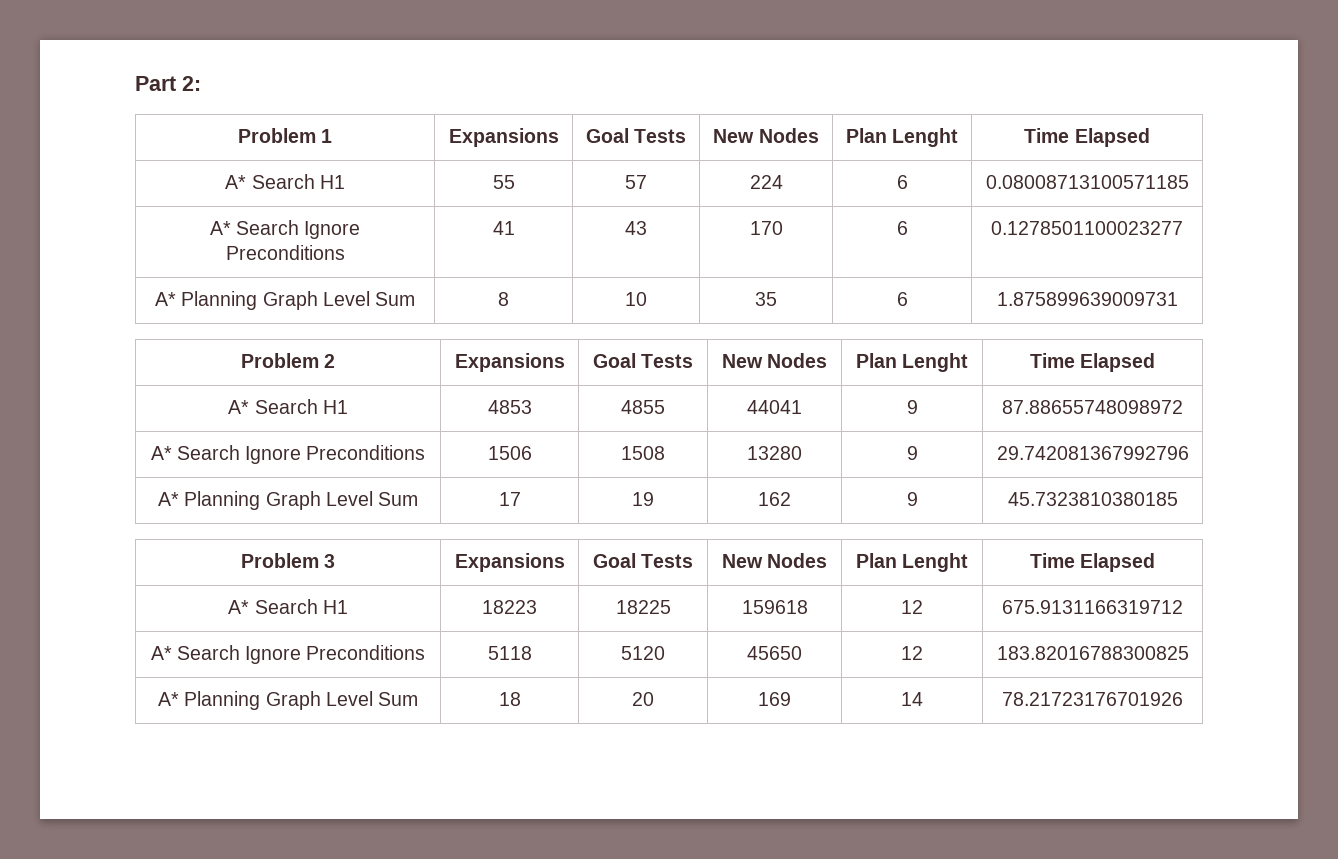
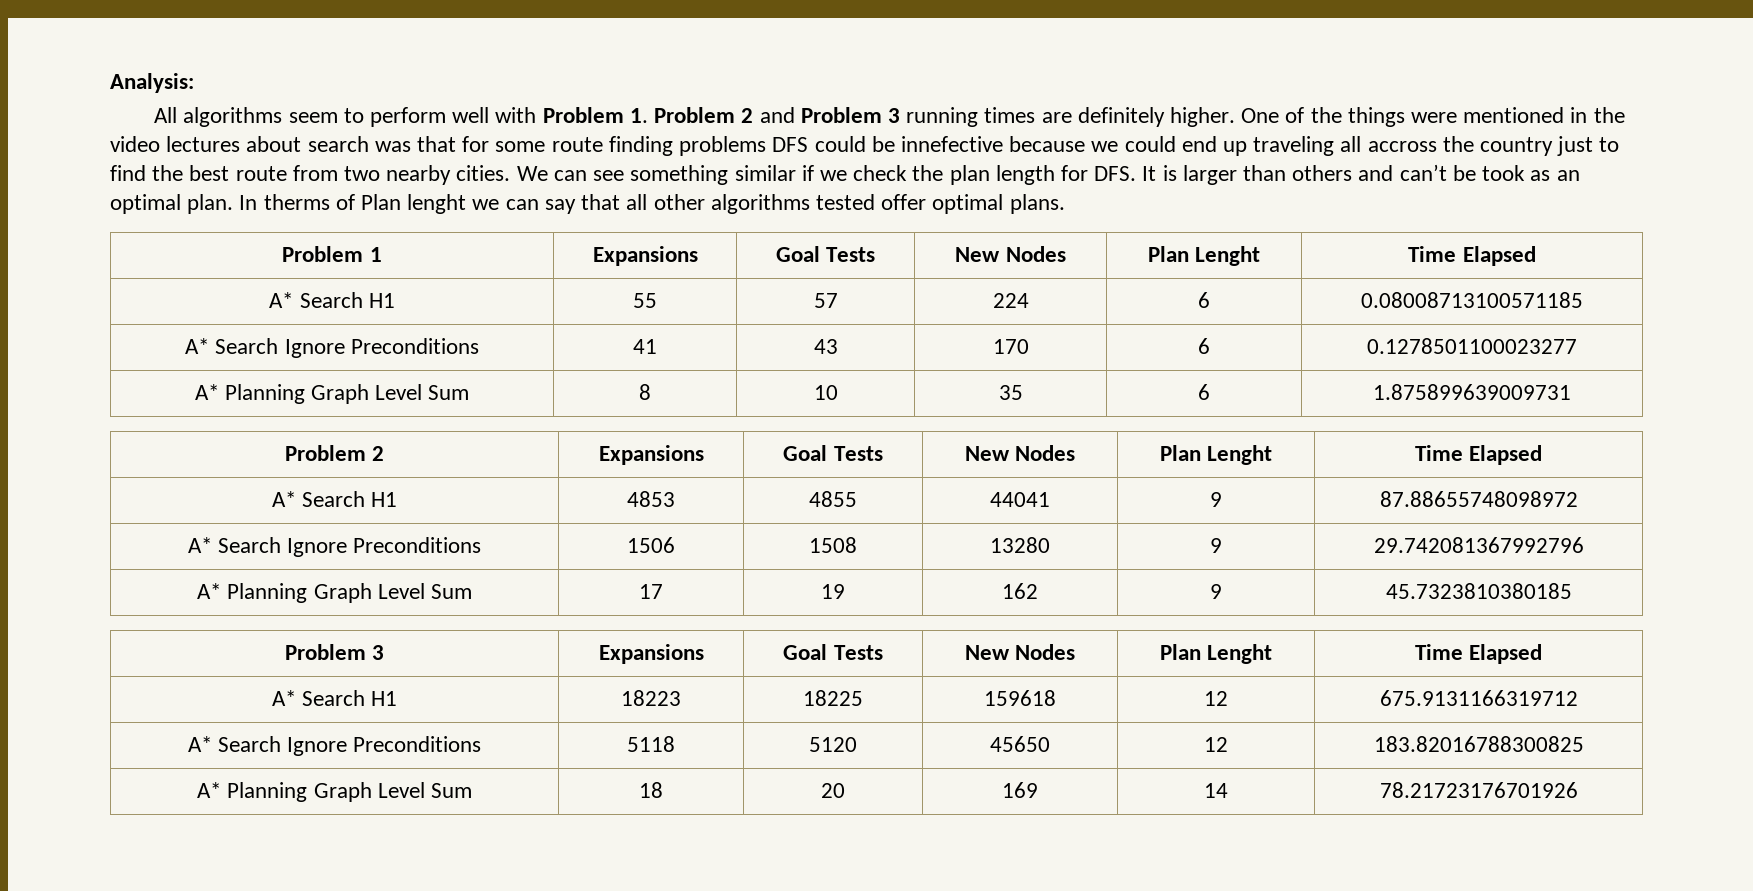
- Part 2:
+ Analysis:
+ All algorithms seem to perform well with Problem 1. Problem 2 and Problem 3 running times are definitely higher. One of the things were mentioned in the video lectures about search was that for some route finding problems DFS could be innefective because we could end up traveling all accross the country just to find the best route from two nearby cities. We can see something similar if we check the plan length for DFS. It is larger than others and can’t be took as an optimal plan. In therms of Plan lenght we can say that all other algorithms tested offer optimal plans.

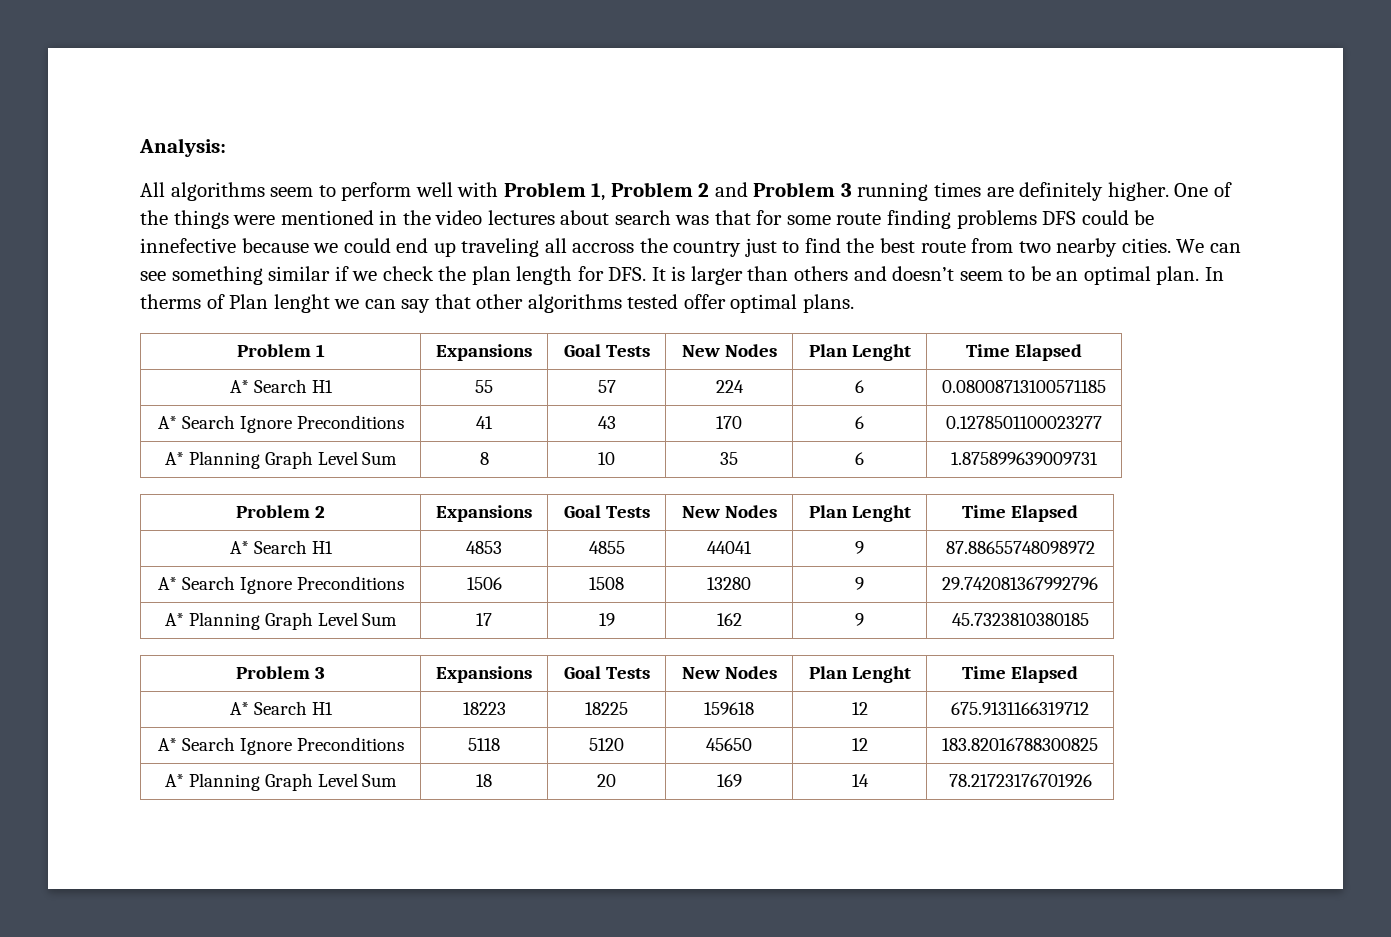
- All algorithms seem to perform well with Problem 1. Problem 2 and Problem 3 running times are definitely higher.
+ All algorithms seem to perform well with Problem 1, Problem 2 and Problem 3 running times are definitely higher.
- We can see something similar if we check the plan length for DFS. It is larger than others and can’t be took as an optimal plan.
+ We can see something similar if we check the plan length for DFS. It is larger than others and doesn’t seem to be an optimal plan.
- In therms of Plan lenght we can say that all other algorithms tested offer optimal plans.
+ In therms of Plan lenght we can say that other algorithms tested offer optimal plans.

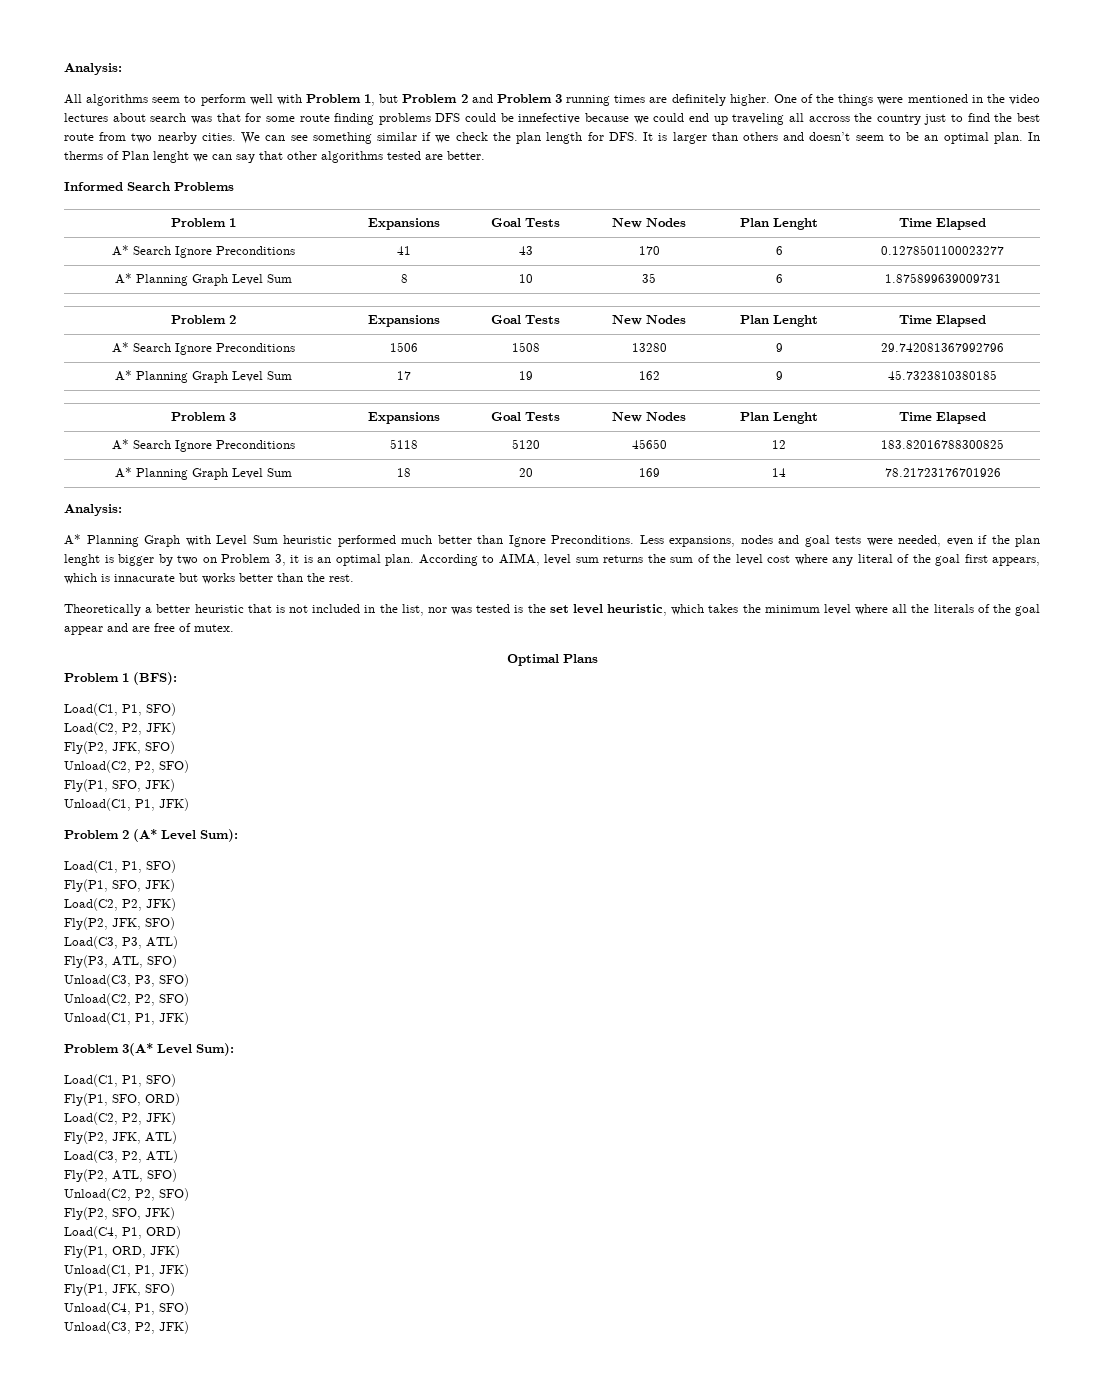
- All algorithms seem to perform well with Problem 1, Problem 2 and Problem 3 running times are definitely higher.
+ All algorithms seem to perform well with Problem 1, but Problem 2 and Problem 3 running times are definitely higher.
- In therms of Plan lenght we can say that other algorithms tested offer optimal plans.
+ In therms of Plan lenght we can say that other algorithms tested are better.
+ Informed Search Problems
- A* Search H1 | 55 | 57 | 224 | 6 | 0.08008713100571185
- A* Search H1 | 4853 | 4855 | 44041 | 9 | 87.88655748098972
- A* Search H1 | 18223 | 18225 | 159618 | 12 | 675.9131166319712
  A* Planning Graph Level Sum | 18 | 20 | 169 | 14 | 78.21723176701926
+ Analysis:
+ A* Planning Graph with Level Sum heuristic performed much better than Ignore Preconditions. Less expansions, nodes and goal tests were needed, even if the plan lenght is bigger by two on Problem 3, it is an optimal plan. According to AIMA, level sum returns the sum of the level cost where any literal of the goal first appears, which is innacurate but works better than the rest.
+ Theoretically a better heuristic that is not included in the list, nor was tested is the set level heuristic, which takes the minimum level where all the literals of the goal appear and are free of mutex.
+ Optimal Plans
+ Problem 1 (BFS):
+ Load(C1, P1, SFO)
+ Load(C2, P2, JFK)
+ Fly(P2, JFK, SFO)
+ Unload(C2, P2, SFO)
+ Fly(P1, SFO, JFK)
+ Unload(C1, P1, JFK)
+ Problem 2 (A* Level Sum):
+ Load(C1, P1, SFO)
+ Fly(P1, SFO, JFK)
+ Load(C2, P2, JFK)
+ Fly(P2, JFK, SFO)
+ Load(C3, P3, ATL)
+ Fly(P3, ATL, SFO)
+ Unload(C3, P3, SFO)
+ Unload(C2, P2, SFO)
+ Unload(C1, P1, JFK)
+ Problem 3(A* Level Sum):
+ Load(C1, P1, SFO)
+ Fly(P1, SFO, ORD)
+ Load(C2, P2, JFK)
+ Fly(P2, JFK, ATL)
+ Load(C3, P2, ATL)
+ Fly(P2, ATL, SFO)
+ Unload(C2, P2, SFO)
+ Fly(P2, SFO, JFK)
+ Load(C4, P1, ORD)
+ Fly(P1, ORD, JFK)
+ Unload(C1, P1, JFK)
+ Fly(P1, JFK, SFO)
+ Unload(C4, P1, SFO)
+ Unload(C3, P2, JFK)

